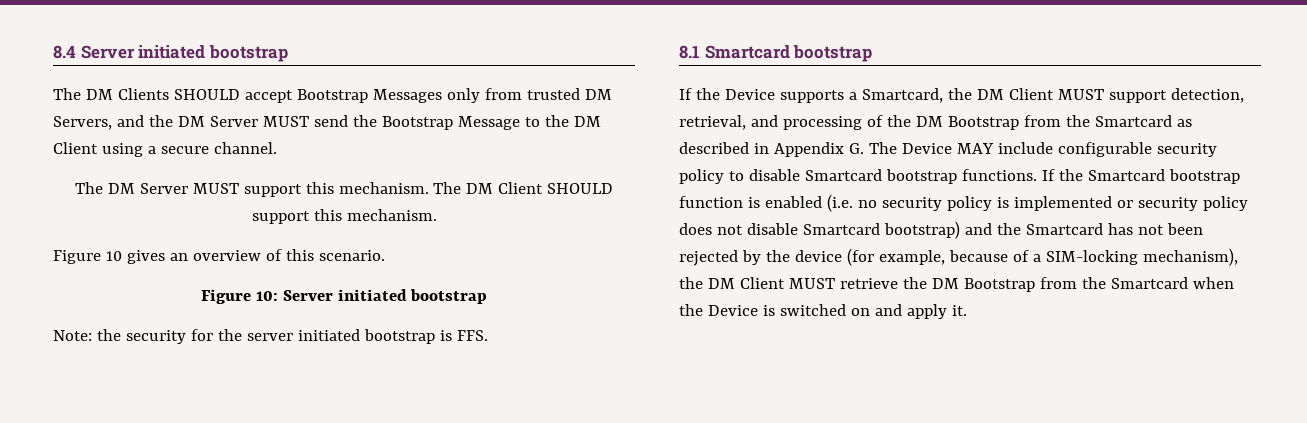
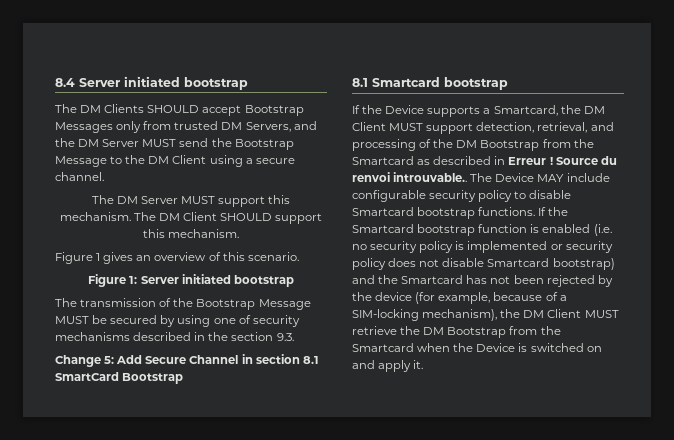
- Figure 10 gives an overview of this scenario.
+ Figure 1 gives an overview of this scenario.
- Figure 10: Server initiated bootstrap
- Note: the security for the server initiated bootstrap is FFS.
+ Figure 1: Server initiated bootstrap
+ The transmission of the Bootstrap Message MUST be secured by using one of security mechanisms described in the section 9.3.
+ Change 5: Add Secure Channel in section 8.1 SmartCard Bootstrap
- If the Device supports a Smartcard, the DM Client MUST support detection, retrieval, and processing of the DM Bootstrap from the Smartcard as described in Appendix G. The Device MAY include configurable security policy to disable Smartcard bootstrap functions.
+ If the Device supports a Smartcard, the DM Client MUST support detection, retrieval, and processing of the DM Bootstrap from the Smartcard as described in Erreur ! Source du renvoi introuvable.. The Device MAY include configurable security policy to disable Smartcard bootstrap functions.

